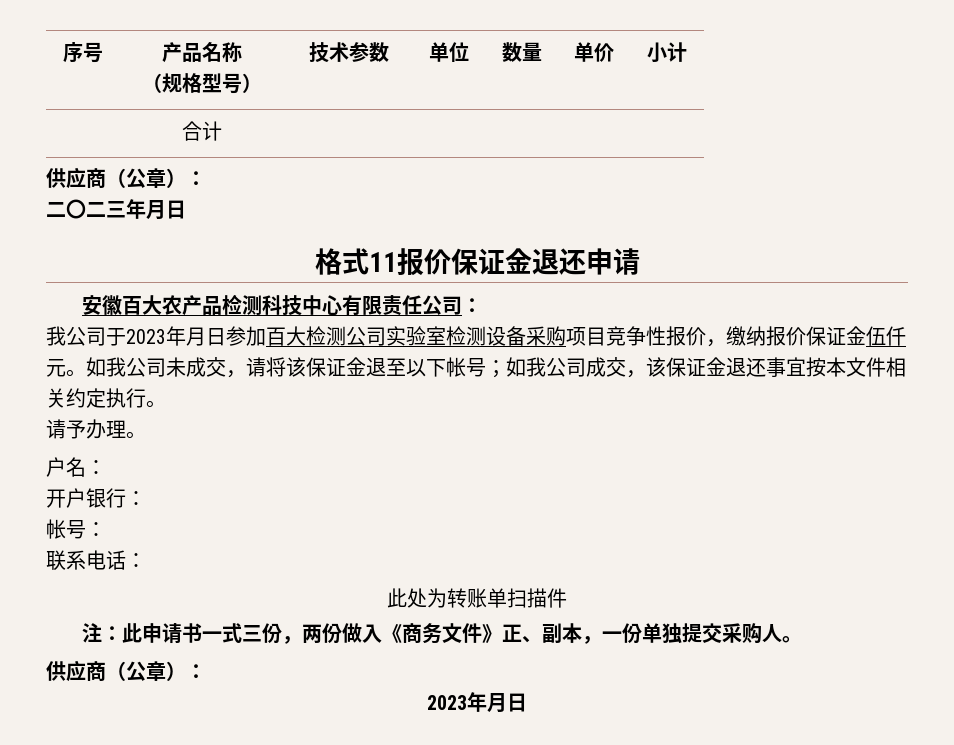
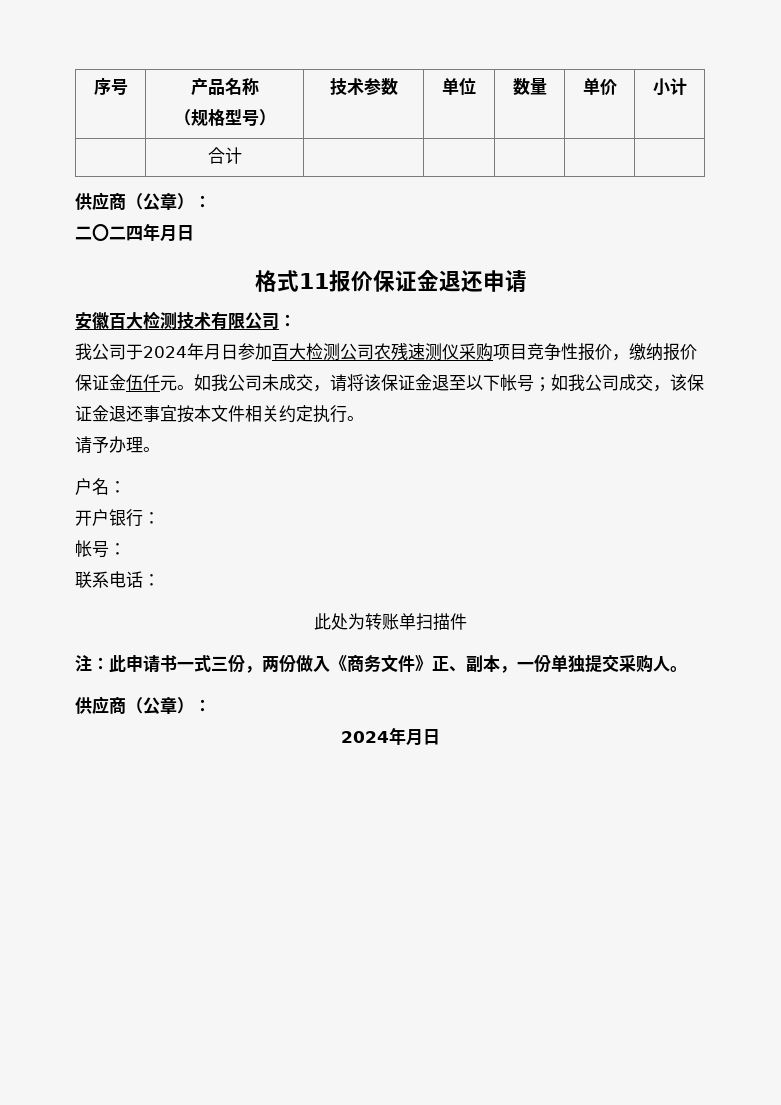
- 二〇二三年月日
+ 二〇二四年月日
- 安徽百大农产品检测科技中心有限责任公司：
+ 安徽百大检测技术有限公司：
- 我公司于2023年月日参加百大检测公司实验室检测设备采购项目竞争性报价，缴纳报价保证金伍仟元。
+ 我公司于2024年月日参加百大检测公司农残速测仪采购项目竞争性报价，缴纳报价保证金伍仟元。
  注：此申请书一式三份，两份做入《商务文件》正、副本，一份单独提交采购人。
  供应商（公章）：
- 2023年月日
+ 2024年月日

